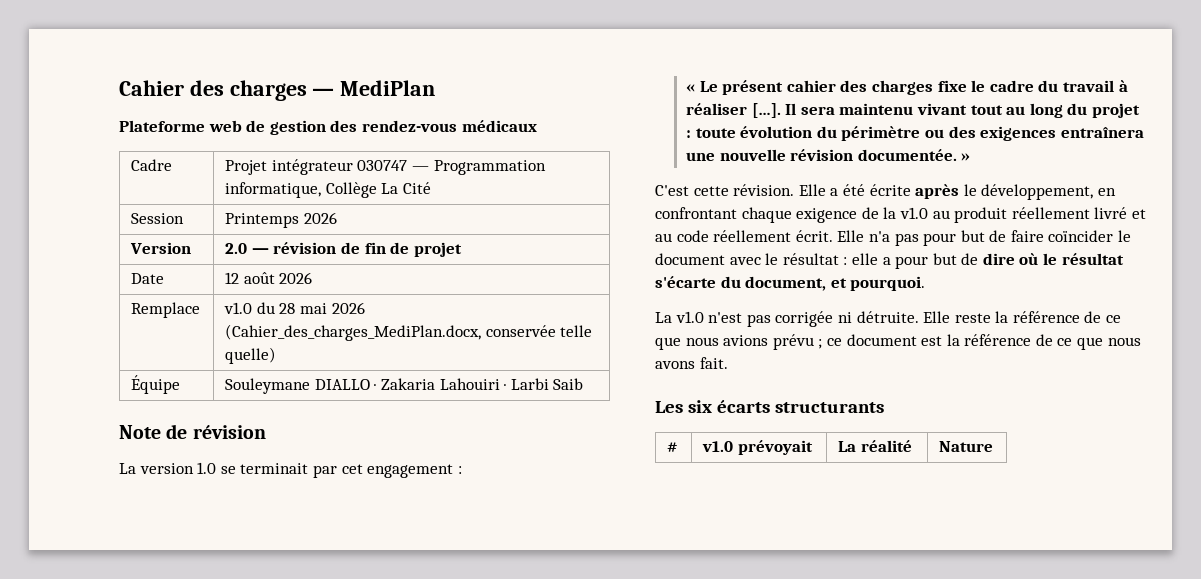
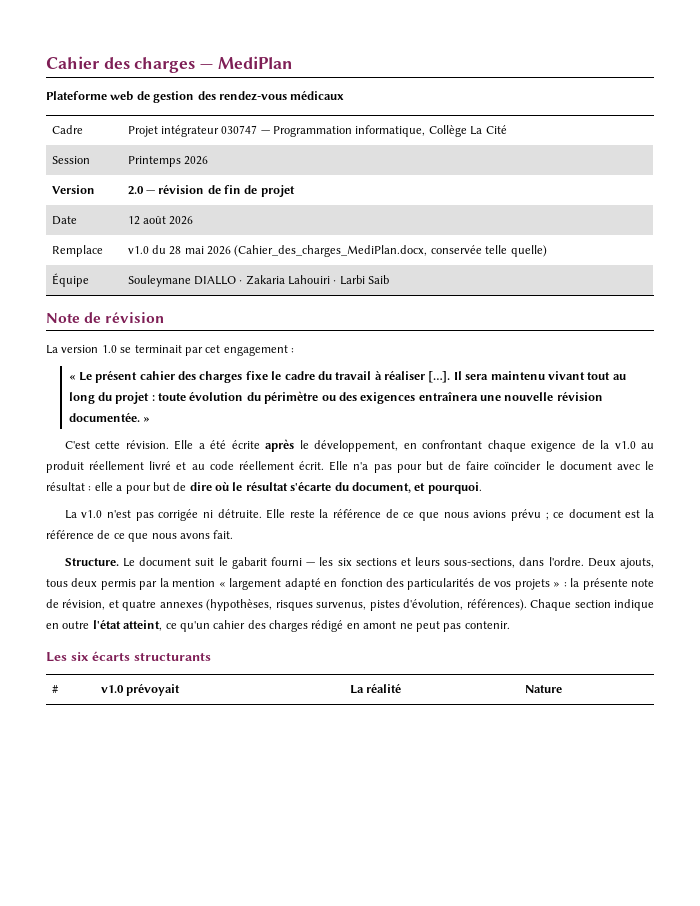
+ Structure. Le document suit le gabarit fourni — les six sections et leurs sous-sections, dans l'ordre. Deux ajouts, tous deux permis par la mention « largement adapté en fonction des particularités de vos projets » : la présente note de révision, et quatre annexes (hypothèses, risques survenus, pistes d'évolution, références). Chaque section indique en outre l'état atteint, ce qu'un cahier des charges rédigé en amont ne peut pas contenir.

